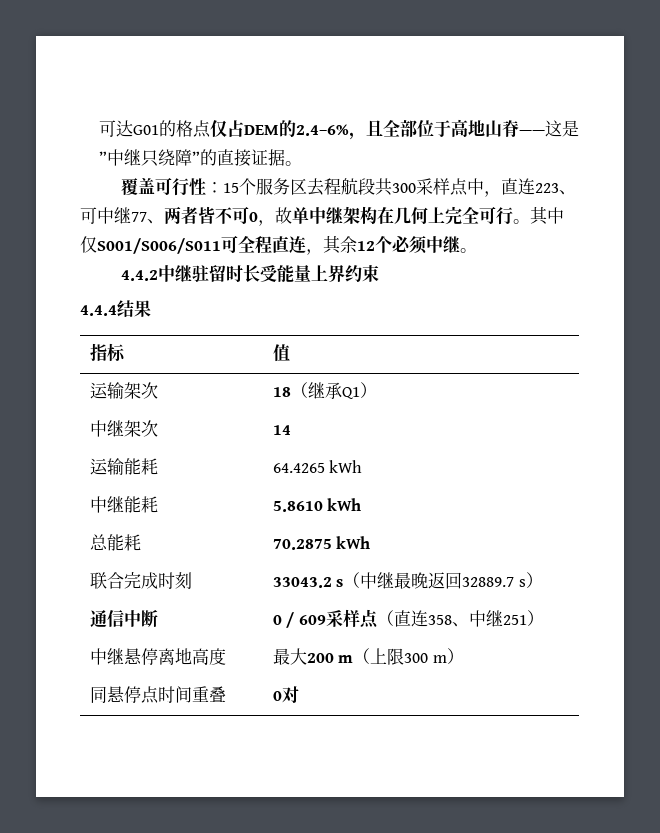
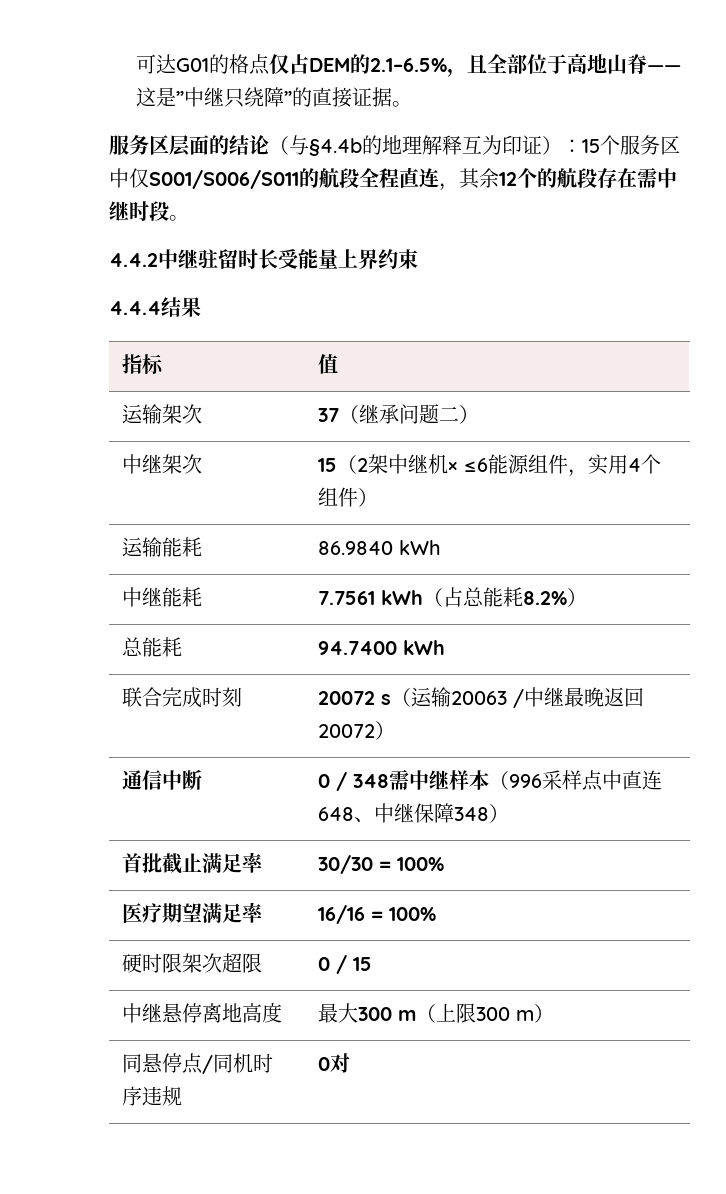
- 可达G01的格点仅占DEM的2.4–6%，且全部位于高地山脊——这是”中继只绕障”的直接证据。
+ 可达G01的格点仅占DEM的2.1–6.5%，且全部位于高地山脊——这是”中继只绕障”的直接证据。
- 覆盖可行性：15个服务区去程航段共300采样点中，直连223、可中继77、两者皆不可0，故单中继架构在几何上完全可行。其中仅S001/S006/S011可全程直连，其余12个必须中继。
+ 服务区层面的结论（与§4.4b的地理解释互为印证）：15个服务区中仅S001/S006/S011的航段全程直连，其余12个的航段存在需中继时段。
- 运输架次 | 18（继承Q1）
+ 运输架次 | 37（继承问题二）
- 中继架次 | 14
+ 中继架次 | 15（2架中继机× ≤6能源组件，实用4个组件）
- 运输能耗 | 64.4265 kWh
+ 运输能耗 | 86.9840 kWh
- 中继能耗 | 5.8610 kWh
+ 中继能耗 | 7.7561 kWh（占总能耗8.2%）
- 总能耗 | 70.2875 kWh
+ 总能耗 | 94.7400 kWh
- 联合完成时刻 | 33043.2 s（中继最晚返回32889.7 s）
+ 联合完成时刻 | 20072 s（运输20063 /中继最晚返回20072）
- 通信中断 | 0 / 609采样点（直连358、中继251）
+ 通信中断 | 0 / 348需中继样本（996采样点中直连648、中继保障348）
+ 首批截止满足率 | 30/30 = 100%
+ 医疗期望满足率 | 16/16 = 100%
+ 硬时限架次超限 | 0 / 15
- 中继悬停离地高度 | 最大200 m（上限300 m）
+ 中继悬停离地高度 | 最大300 m（上限300 m）
- 同悬停点时间重叠 | 0对
+ 同悬停点/同机时序违规 | 0对

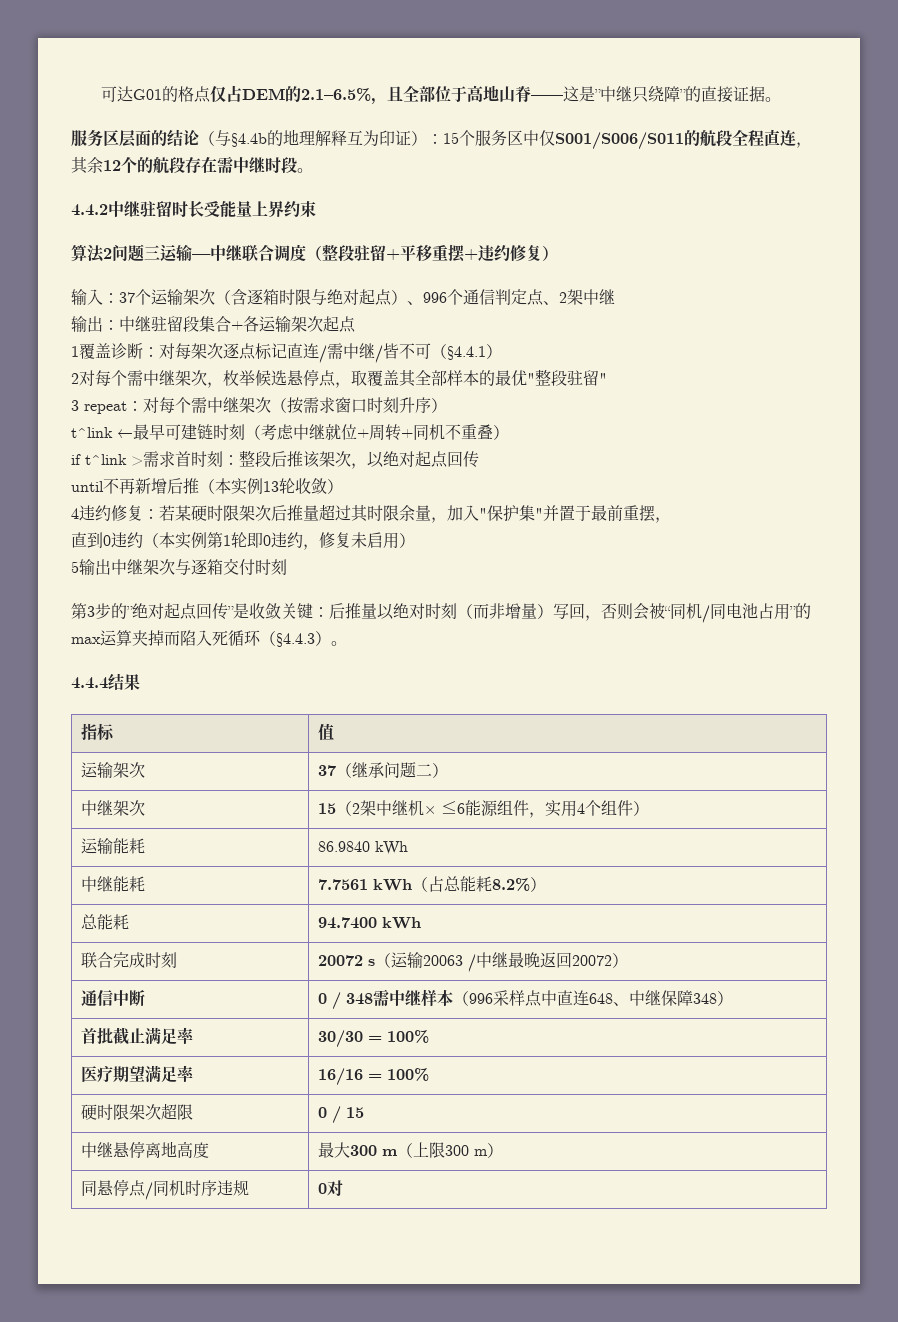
+ 算法2问题三运输—中继联合调度（整段驻留+平移重摆+违约修复）
+ 输入：37个运输架次（含逐箱时限与绝对起点）、996个通信判定点、2架中继
+ 输出：中继驻留段集合+各运输架次起点
+ 1覆盖诊断：对每架次逐点标记直连/需中继/皆不可（§4.4.1）
+ 2对每个需中继架次，枚举候选悬停点，取覆盖其全部样本的最优"整段驻留"
+ 3 repeat：对每个需中继架次（按需求窗口时刻升序）
+ t^link ←最早可建链时刻（考虑中继就位+周转+同机不重叠）
+ if t^link >需求首时刻：整段后推该架次，以绝对起点回传
+ until不再新增后推（本实例13轮收敛）
+ 4违约修复：若某硬时限架次后推量超过其时限余量，加入"保护集"并置于最前重摆，
+ 直到0违约（本实例第1轮即0违约，修复未启用）
+ 5输出中继架次与逐箱交付时刻
+ 第3步的”绝对起点回传”是收敛关键：后推量以绝对时刻（而非增量）写回，否则会被“同机/同电池占用”的max运算夹掉而陷入死循环（§4.4.3）。

